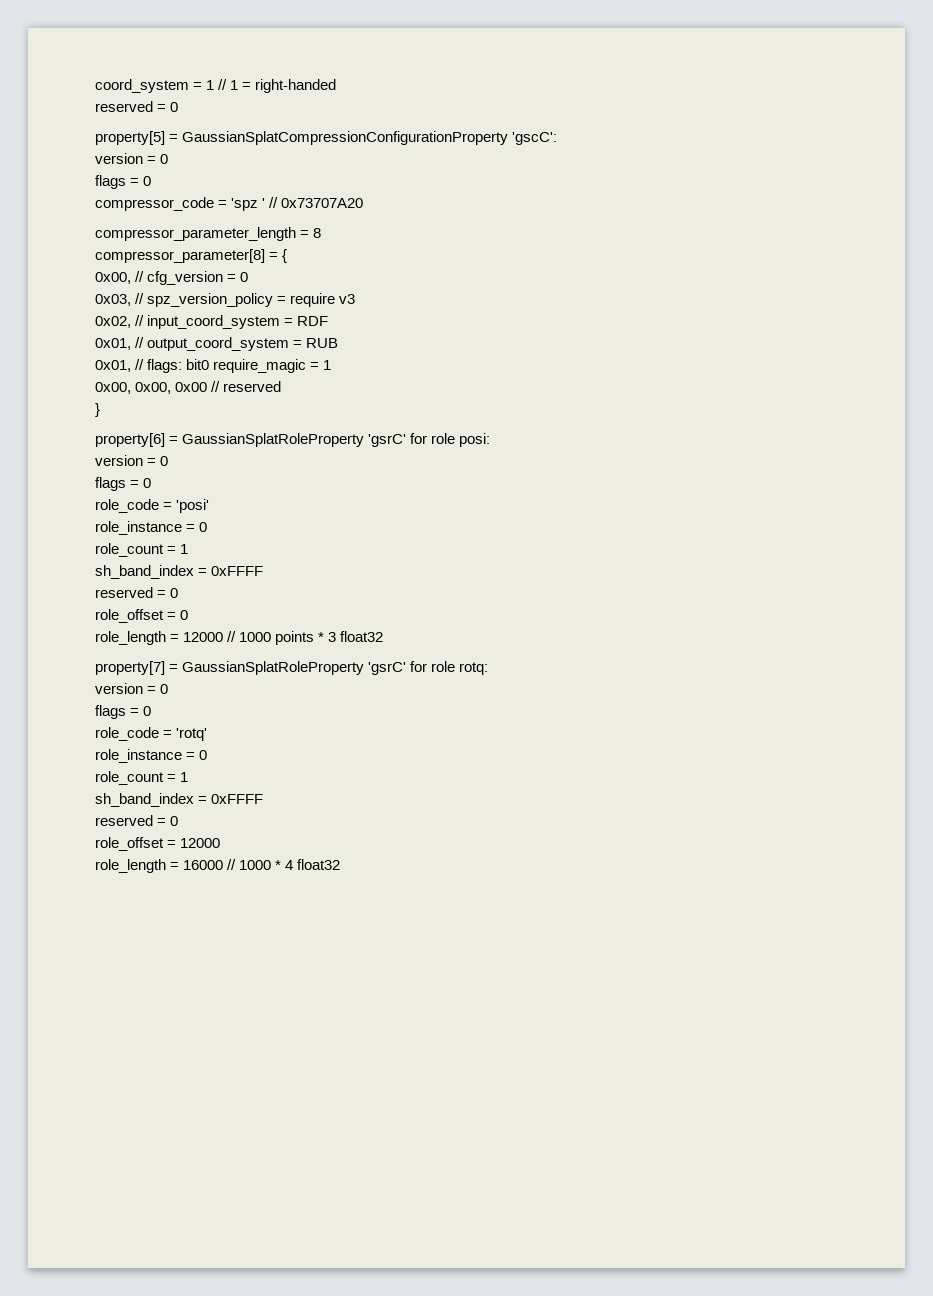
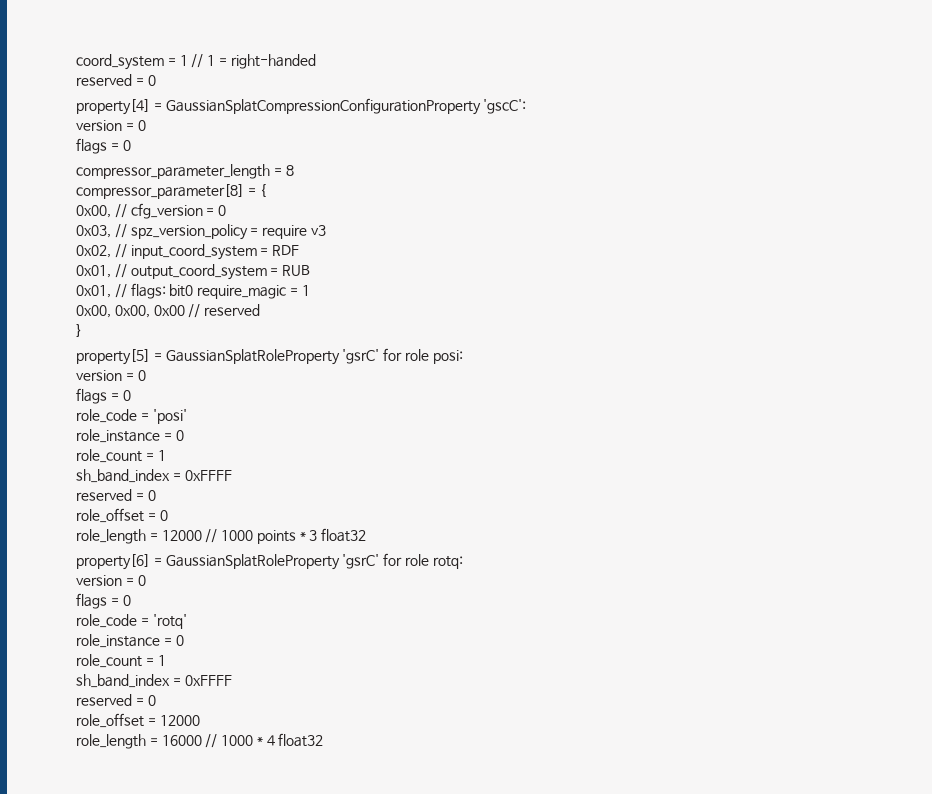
- property[5] = GaussianSplatCompressionConfigurationProperty 'gscC':
+ property[4] = GaussianSplatCompressionConfigurationProperty 'gscC':
- compressor_code = 'spz ' // 0x73707A20
- property[6] = GaussianSplatRoleProperty 'gsrC' for role posi:
+ property[5] = GaussianSplatRoleProperty 'gsrC' for role posi:
- property[7] = GaussianSplatRoleProperty 'gsrC' for role rotq:
+ property[6] = GaussianSplatRoleProperty 'gsrC' for role rotq:

